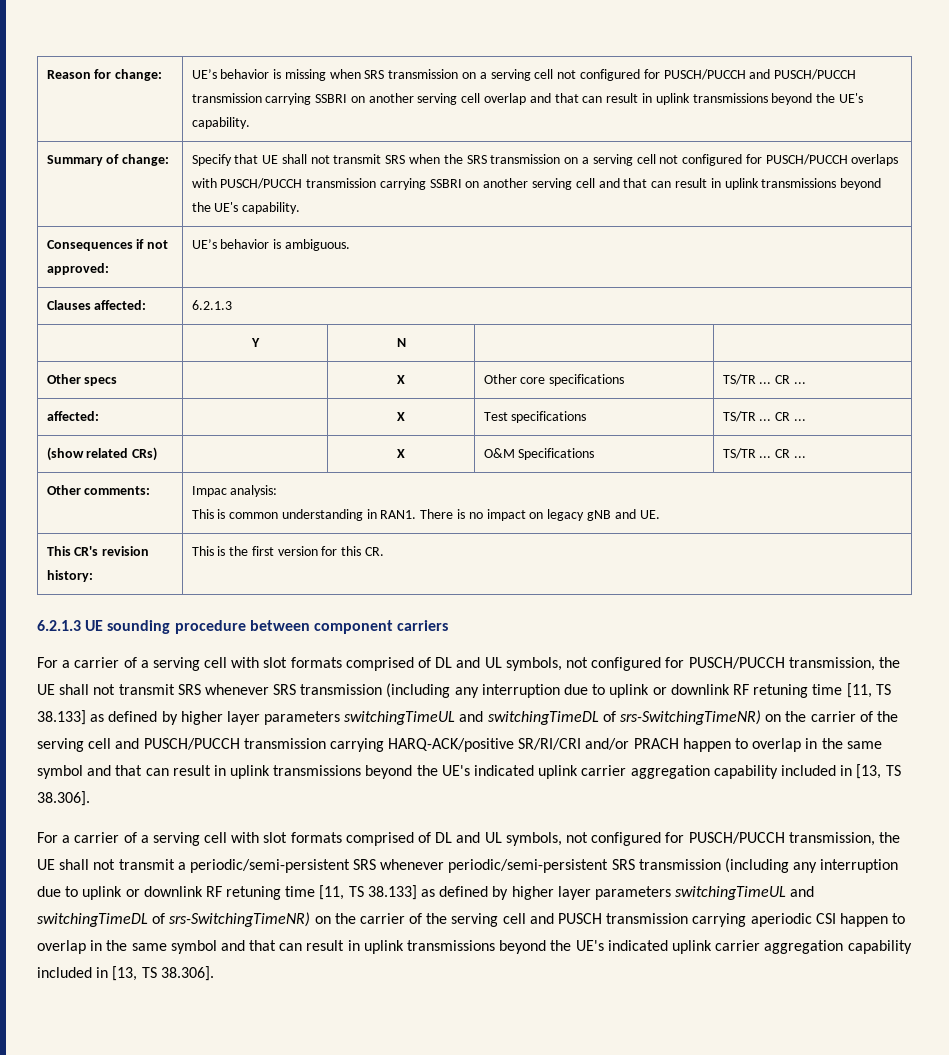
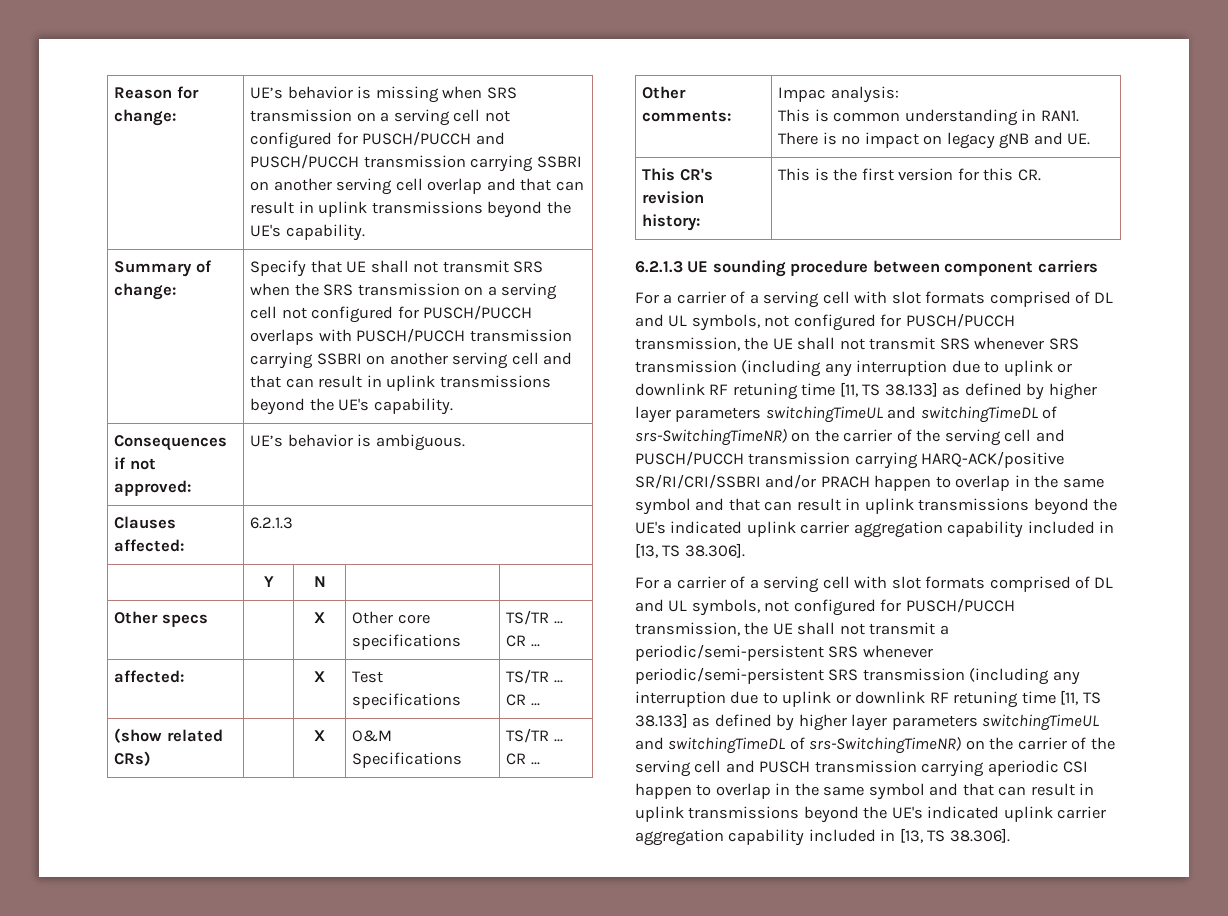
- For a carrier of a serving cell with slot formats comprised of DL and UL symbols, not configured for PUSCH/PUCCH transmission, the UE shall not transmit SRS whenever SRS transmission (including any interruption due to uplink or downlink RF retuning time [11, TS 38.133] as defined by higher layer parameters switchingTimeUL and switchingTimeDL of srs-SwitchingTimeNR) on the carrier of the serving cell and PUSCH/PUCCH transmission carrying HARQ-ACK/positive SR/RI/CRI and/or PRACH happen to overlap in the same symbol and that can result in uplink transmissions beyond the UE's indicated uplink carrier aggregation capability included in [13, TS 38.306].
+ For a carrier of a serving cell with slot formats comprised of DL and UL symbols, not configured for PUSCH/PUCCH transmission, the UE shall not transmit SRS whenever SRS transmission (including any interruption due to uplink or downlink RF retuning time [11, TS 38.133] as defined by higher layer parameters switchingTimeUL and switchingTimeDL of srs-SwitchingTimeNR) on the carrier of the serving cell and PUSCH/PUCCH transmission carrying HARQ-ACK/positive SR/RI/CRI/SSBRI and/or PRACH happen to overlap in the same symbol and that can result in uplink transmissions beyond the UE's indicated uplink carrier aggregation capability included in [13, TS 38.306].

